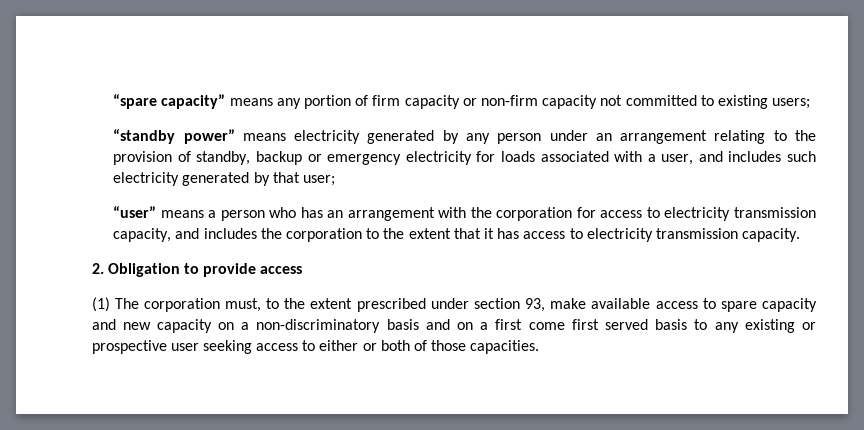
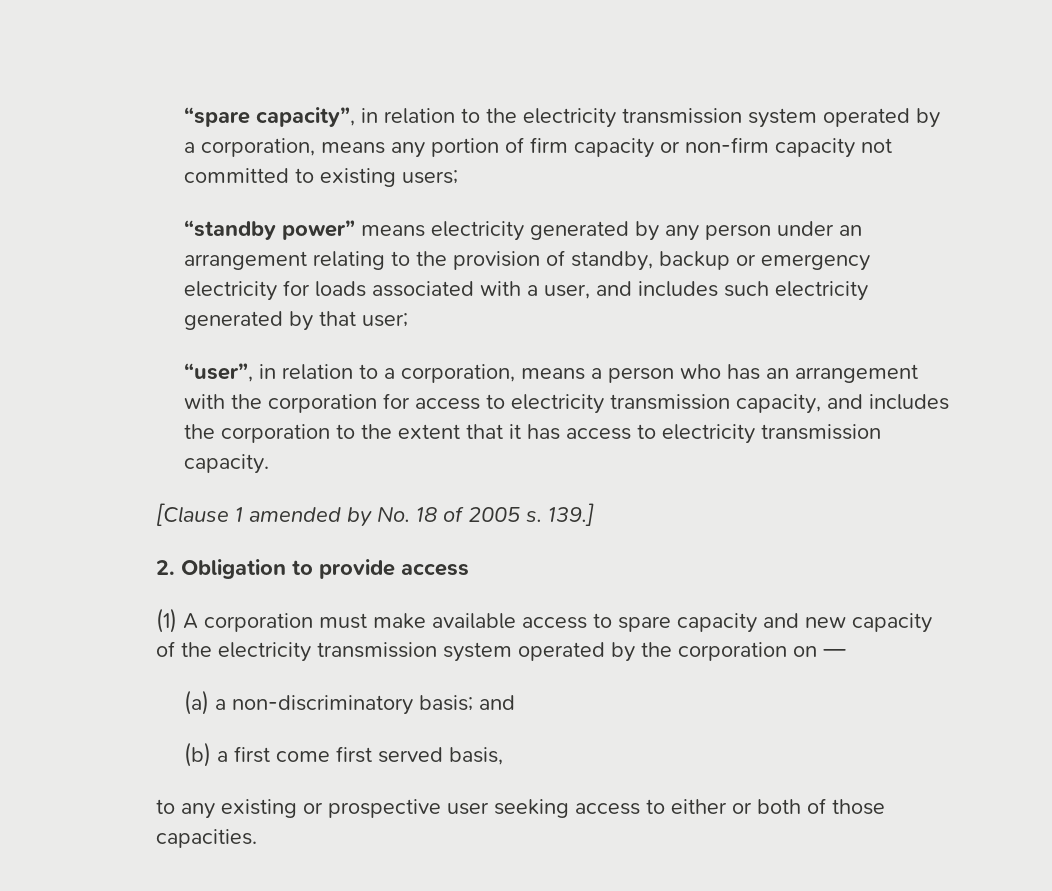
- “spare capacity” means any portion of firm capacity or non-firm capacity not committed to existing users;
+ “spare capacity”, in relation to the electricity transmission system operated by a corporation, means any portion of firm capacity or non-firm capacity not committed to existing users;
- “user” means a person who has an arrangement with the corporation for access to electricity transmission capacity, and includes the corporation to the extent that it has access to electricity transmission capacity.
+ “user”, in relation to a corporation, means a person who has an arrangement with the corporation for access to electricity transmission capacity, and includes the corporation to the extent that it has access to electricity transmission capacity.
+ [Clause 1 amended by No. 18 of 2005 s. 139.]
- (1) The corporation must, to the extent prescribed under section 93, make available access to spare capacity and new capacity on a non-discriminatory basis and on a first come first served basis to any existing or prospective user seeking access to either or both of those capacities.
+ (1) A corporation must make available access to spare capacity and new capacity of the electricity transmission system operated by the corporation on —
+ (a) a non-discriminatory basis; and
+ (b) a first come first served basis,
+ to any existing or prospective user seeking access to either or both of those capacities.

